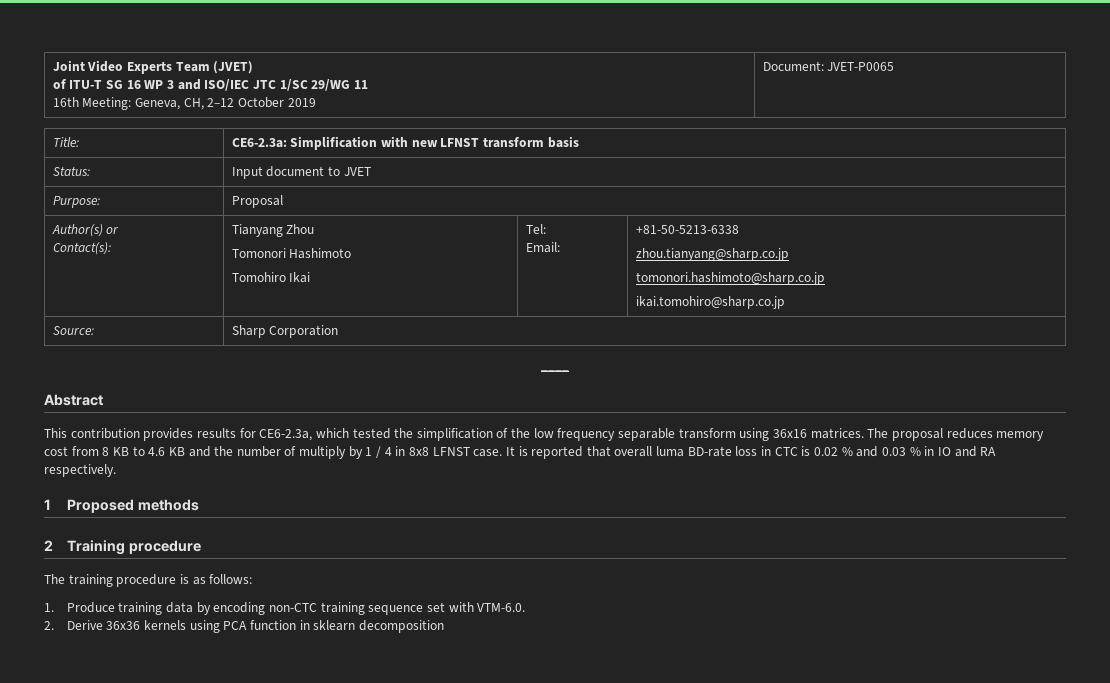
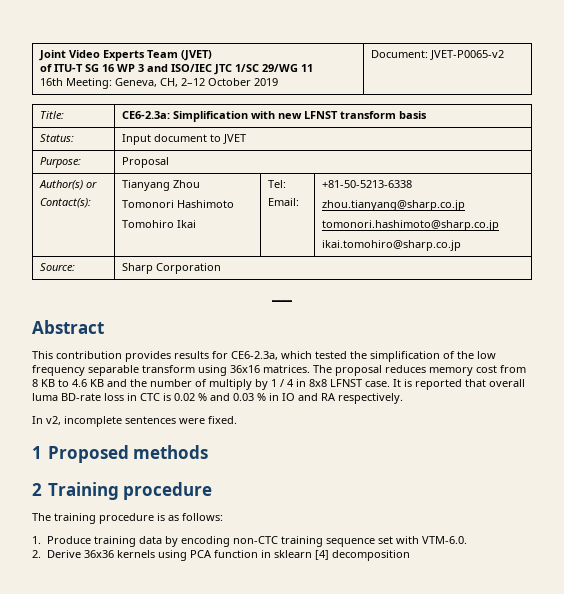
  Joint Video Experts Team (JVET)
  of ITU-T SG 16 WP 3 and ISO/IEC JTC 1/SC 29/WG 11
- 16th Meeting: Geneva, CH, 2–12 October 2019 | Document: JVET-P0065
+ 16th Meeting: Geneva, CH, 2–12 October 2019 | Document: JVET-P0065-v2
+ In v2, incomplete sentences were fixed.
- 2. Derive 36x36 kernels using PCA function in sklearn decomposition
+ 2. Derive 36x36 kernels using PCA function in sklearn [4] decomposition

